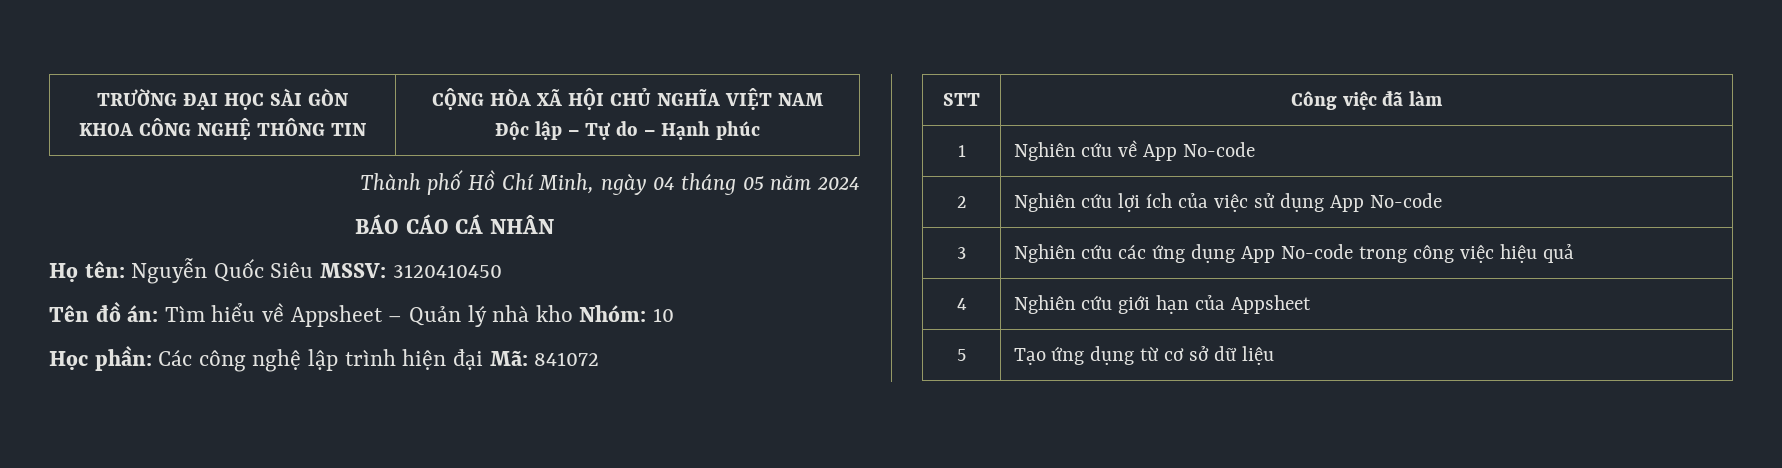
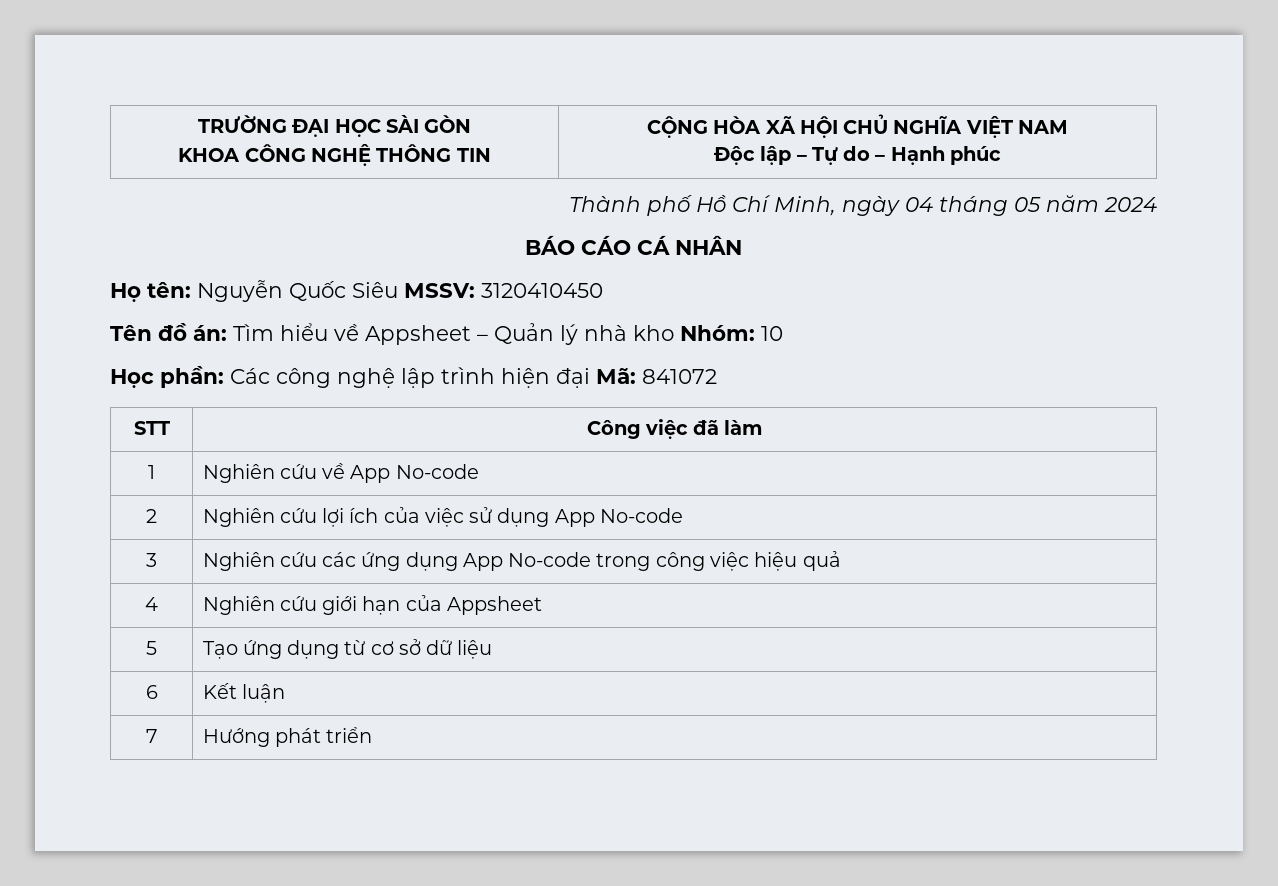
+ 6 | Kết luận
+ 7 | Hướng phát triển

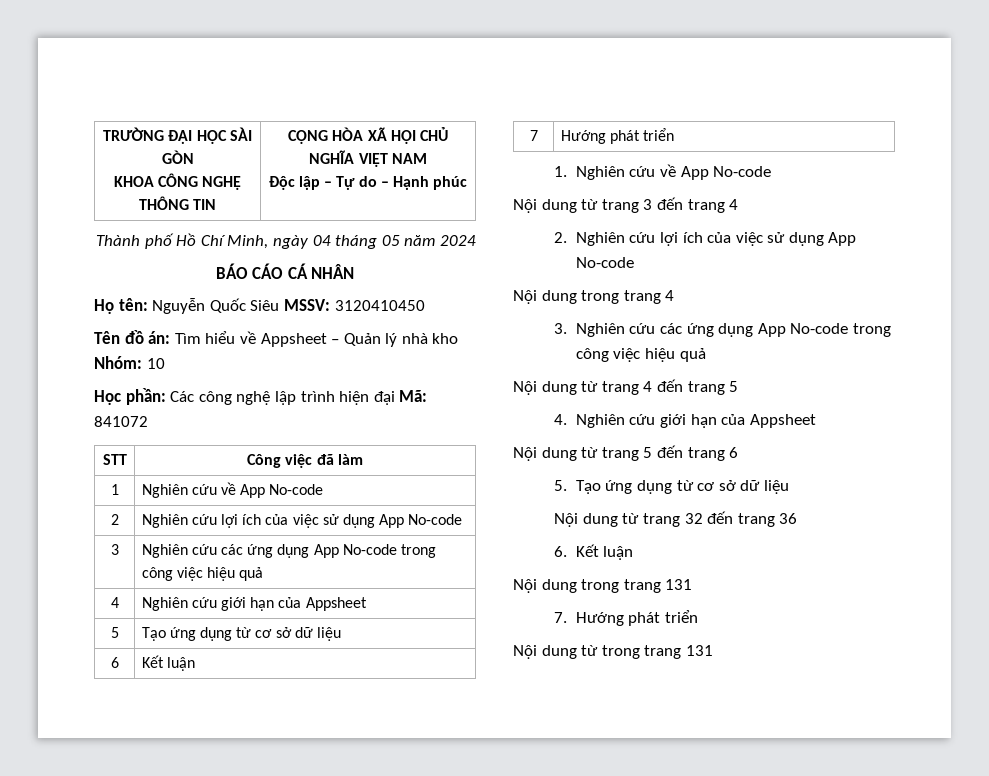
+ 1. Nghiên cứu về App No-code
+ Nội dung từ trang 3 đến trang 4
+ 2. Nghiên cứu lợi ích của việc sử dụng App No-code
+ Nội dung trong trang 4
+ 3. Nghiên cứu các ứng dụng App No-code trong công việc hiệu quả
+ Nội dung từ trang 4 đến trang 5
+ 4. Nghiên cứu giới hạn của Appsheet
+ Nội dung từ trang 5 đến trang 6
+ 5. Tạo ứng dụng từ cơ sở dữ liệu
+ Nội dung từ trang 32 đến trang 36
+ 6. Kết luận
+ Nội dung trong trang 131
+ 7. Hướng phát triển
+ Nội dung từ trong trang 131

